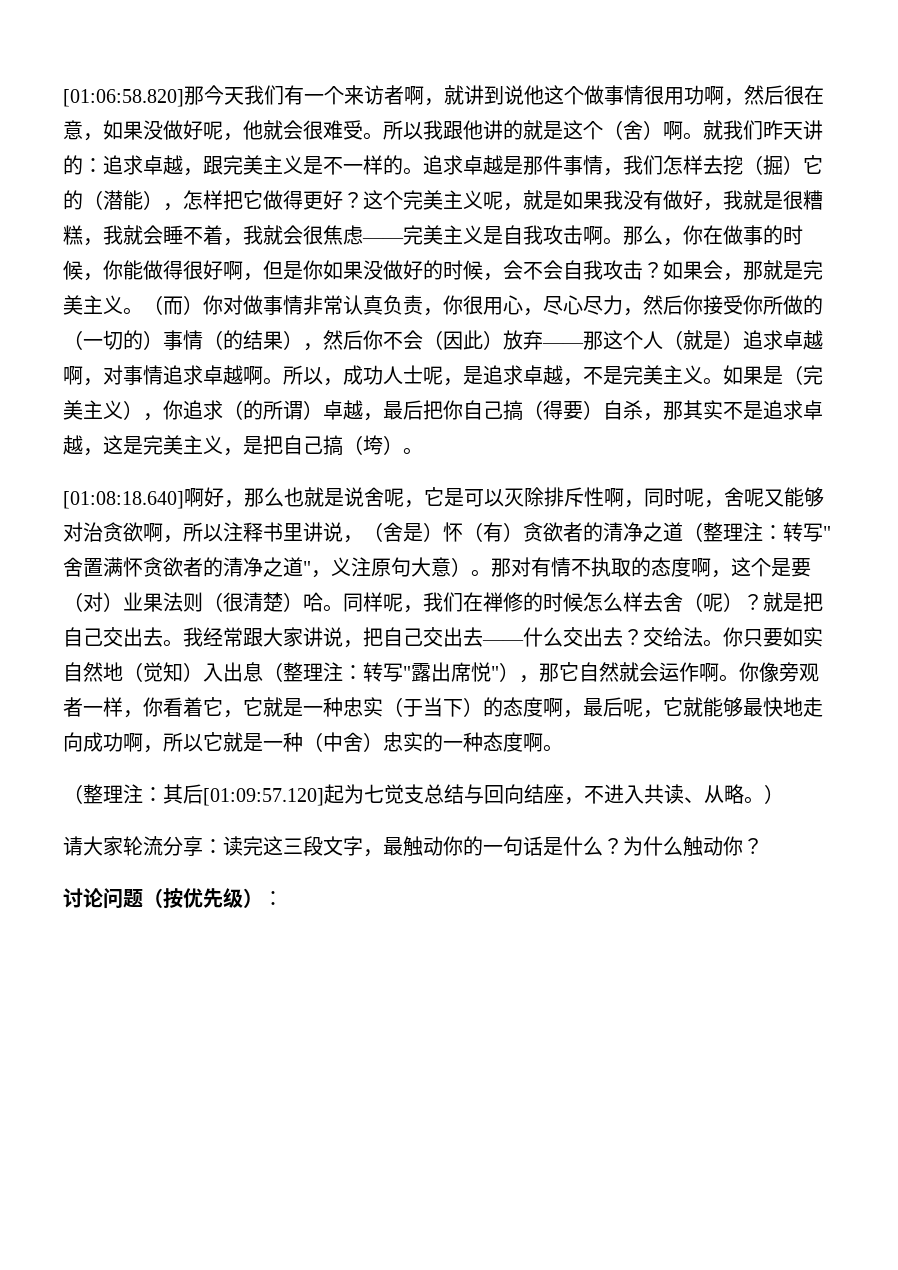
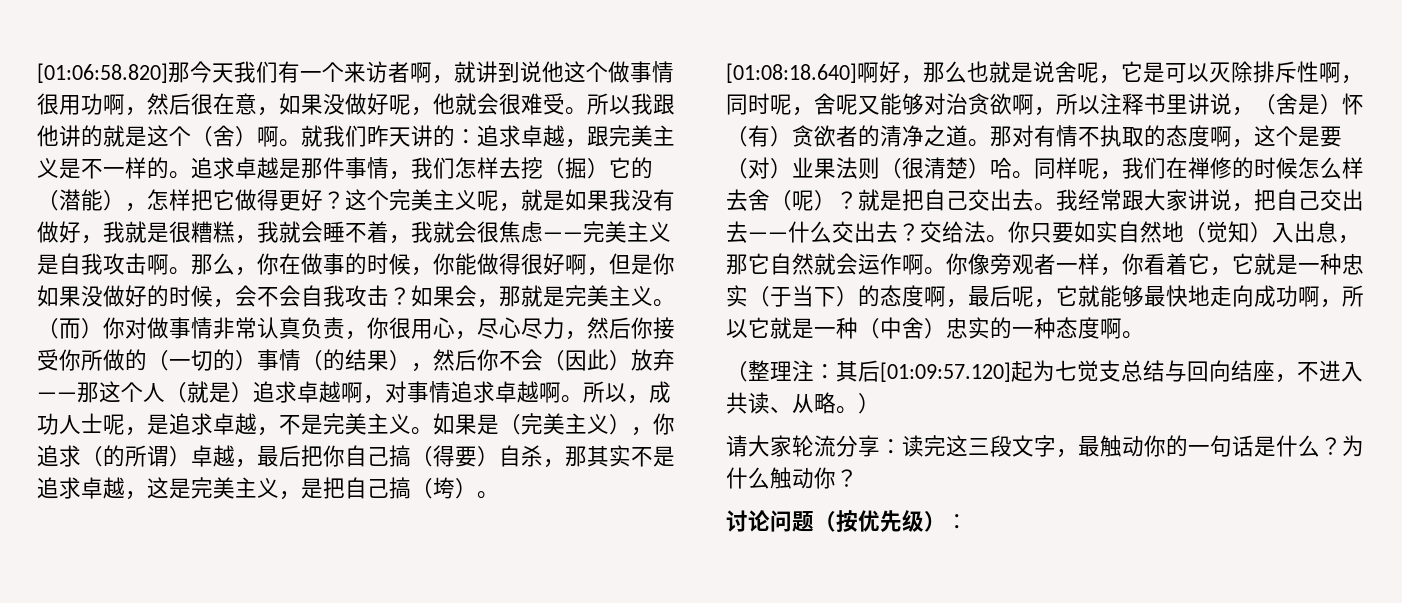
- [01:08:18.640]啊好，那么也就是说舍呢，它是可以灭除排斥性啊，同时呢，舍呢又能够对治贪欲啊，所以注释书里讲说，（舍是）怀（有）贪欲者的清净之道（整理注：转写"舍置满怀贪欲者的清净之道"，义注原句大意）。
+ [01:08:18.640]啊好，那么也就是说舍呢，它是可以灭除排斥性啊，同时呢，舍呢又能够对治贪欲啊，所以注释书里讲说，（舍是）怀（有）贪欲者的清净之道。
- 你只要如实自然地（觉知）入出息（整理注：转写"露出席悦"），那它自然就会运作啊。
+ 你只要如实自然地（觉知）入出息，那它自然就会运作啊。

